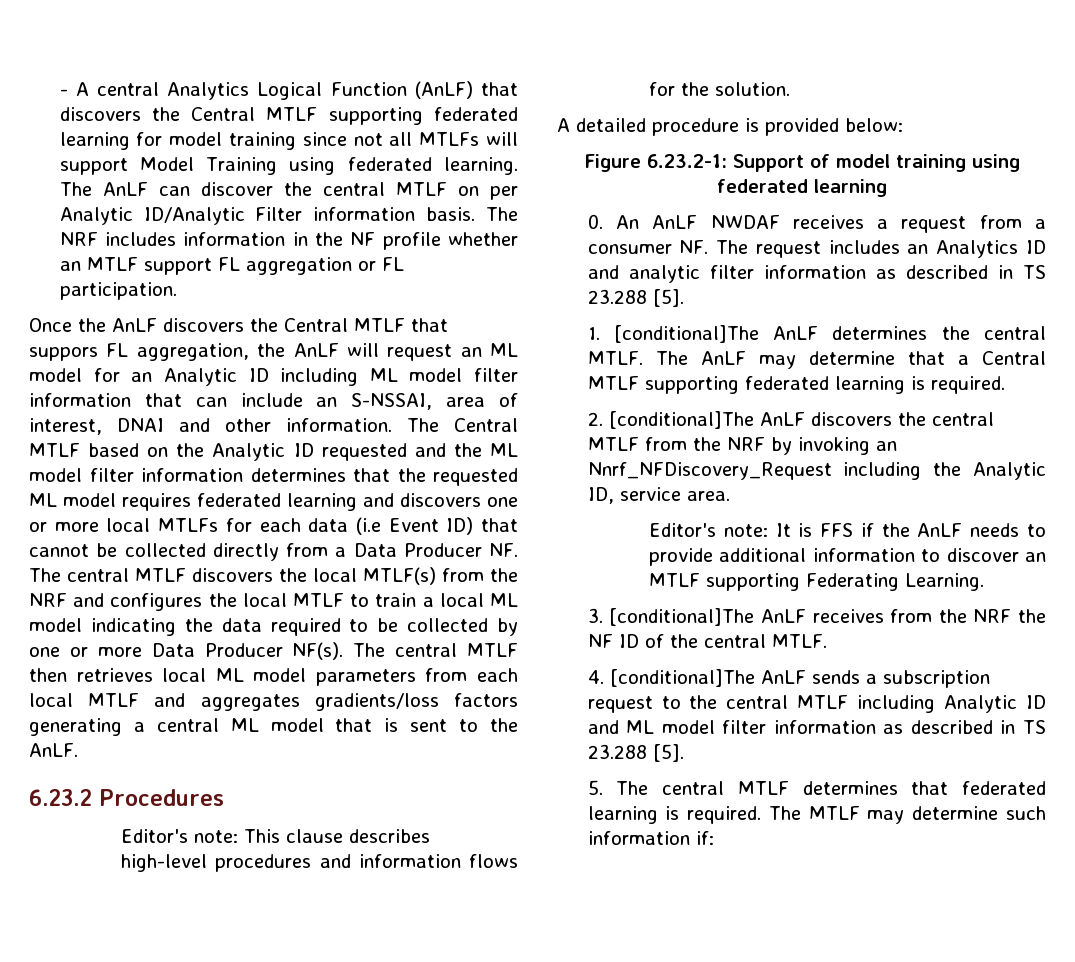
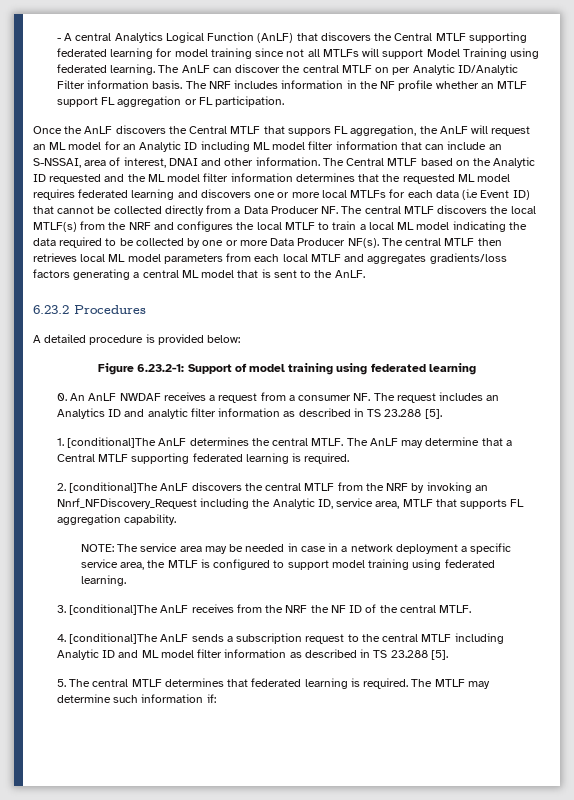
- Editor's note: This clause describes high-level procedures and information flows for the solution.
- 2. [conditional]The AnLF discovers the central MTLF from the NRF by invoking an Nnrf_NFDiscovery_Request including the Analytic ID, service area.
- Editor's note: It is FFS if the AnLF needs to provide additional information to discover an MTLF supporting Federating Learning.
+ 2. [conditional]The AnLF discovers the central MTLF from the NRF by invoking an Nnrf_NFDiscovery_Request including the Analytic ID, service area, MTLF that supports FL aggregation capability.
+ NOTE: The service area may be needed in case in a network deployment a specific service area, the MTLF is configured to support model training using federated learning.

